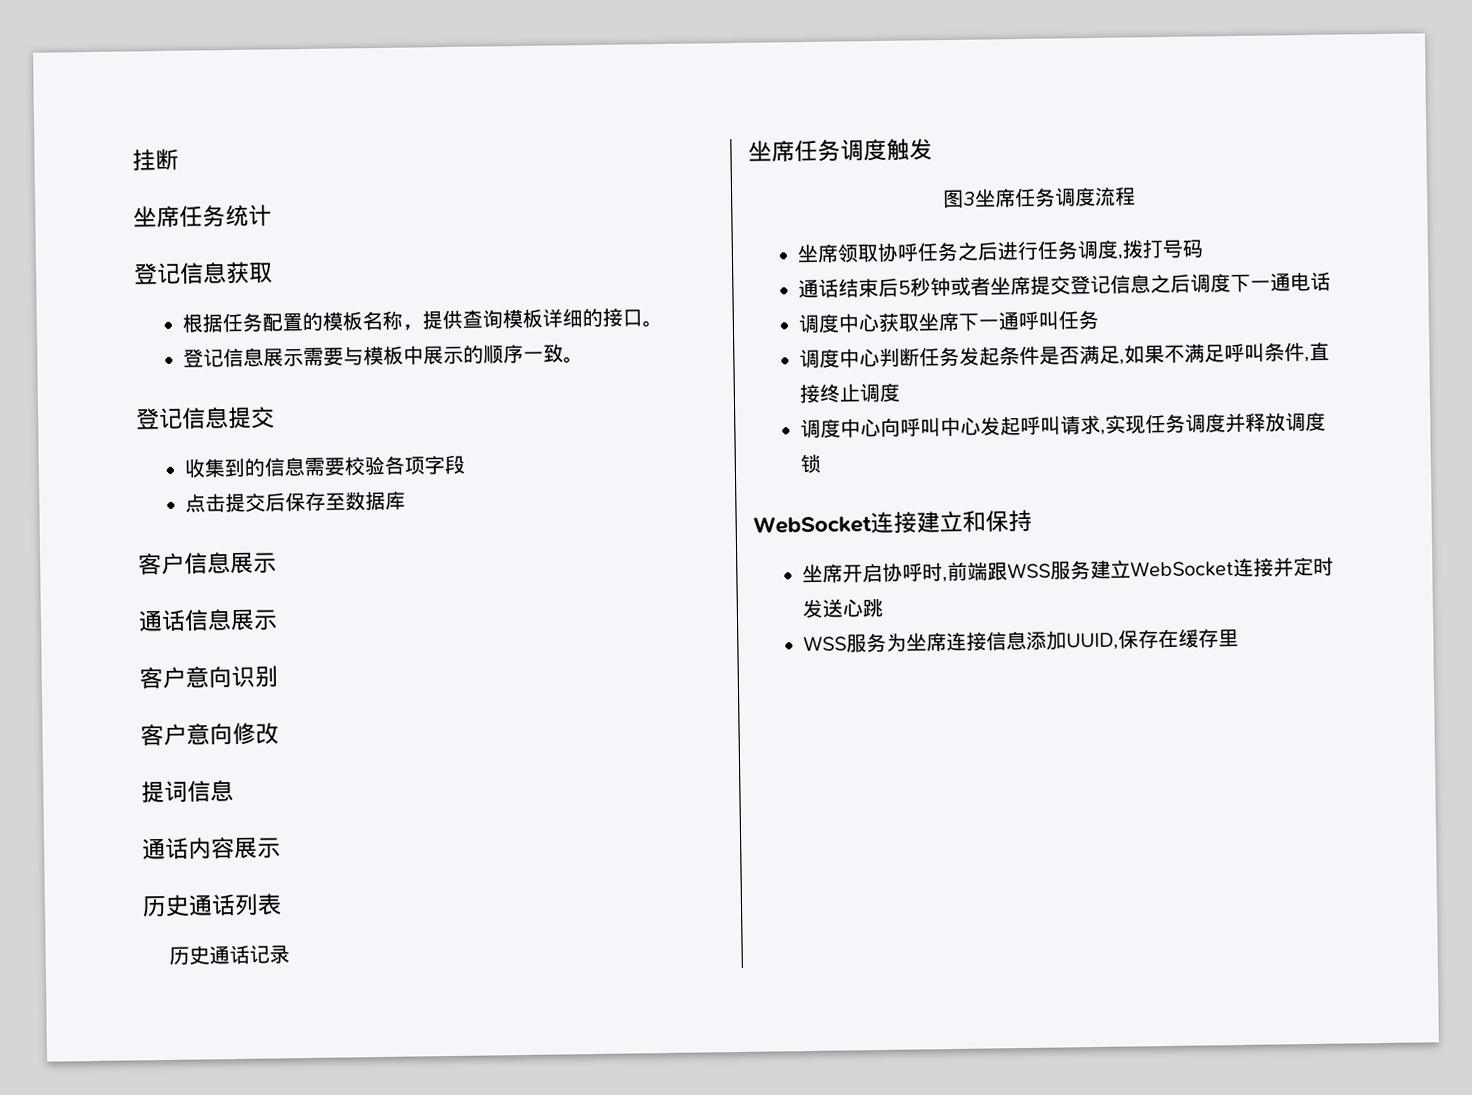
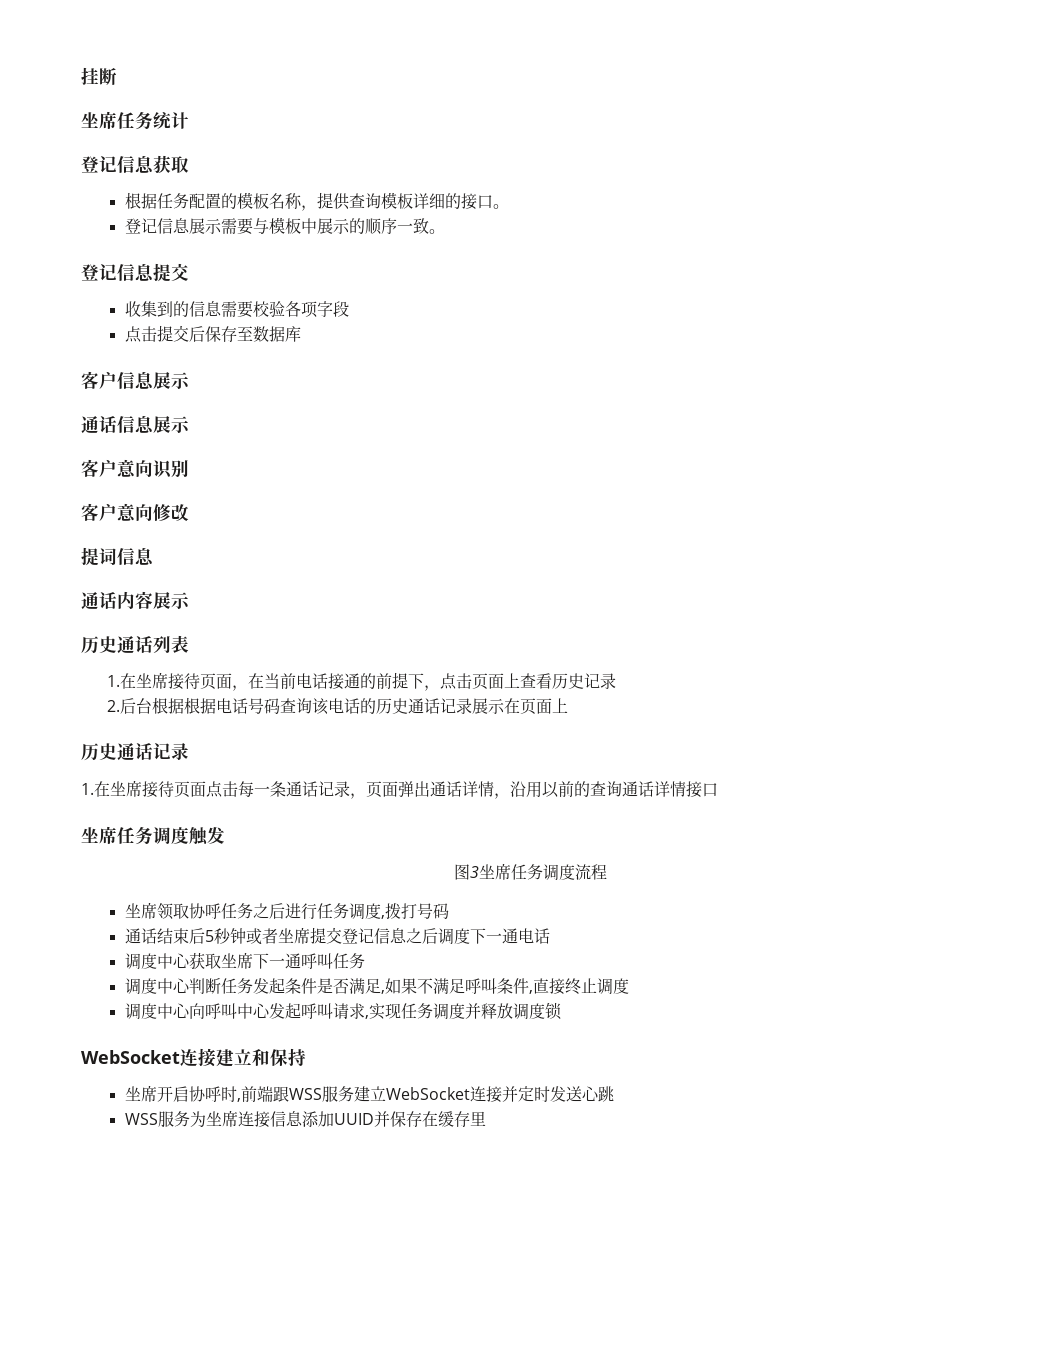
+ 1.在坐席接待页面，在当前电话接通的前提下，点击页面上查看历史记录
+ 2.后台根据根据电话号码查询该电话的历史通话记录展示在页面上
  历史通话记录
+ 1.在坐席接待页面点击每一条通话记录，页面弹出通话详情，沿用以前的查询通话详情接口
- WSS服务为坐席连接信息添加UUID,保存在缓存里
+ WSS服务为坐席连接信息添加UUID并保存在缓存里

